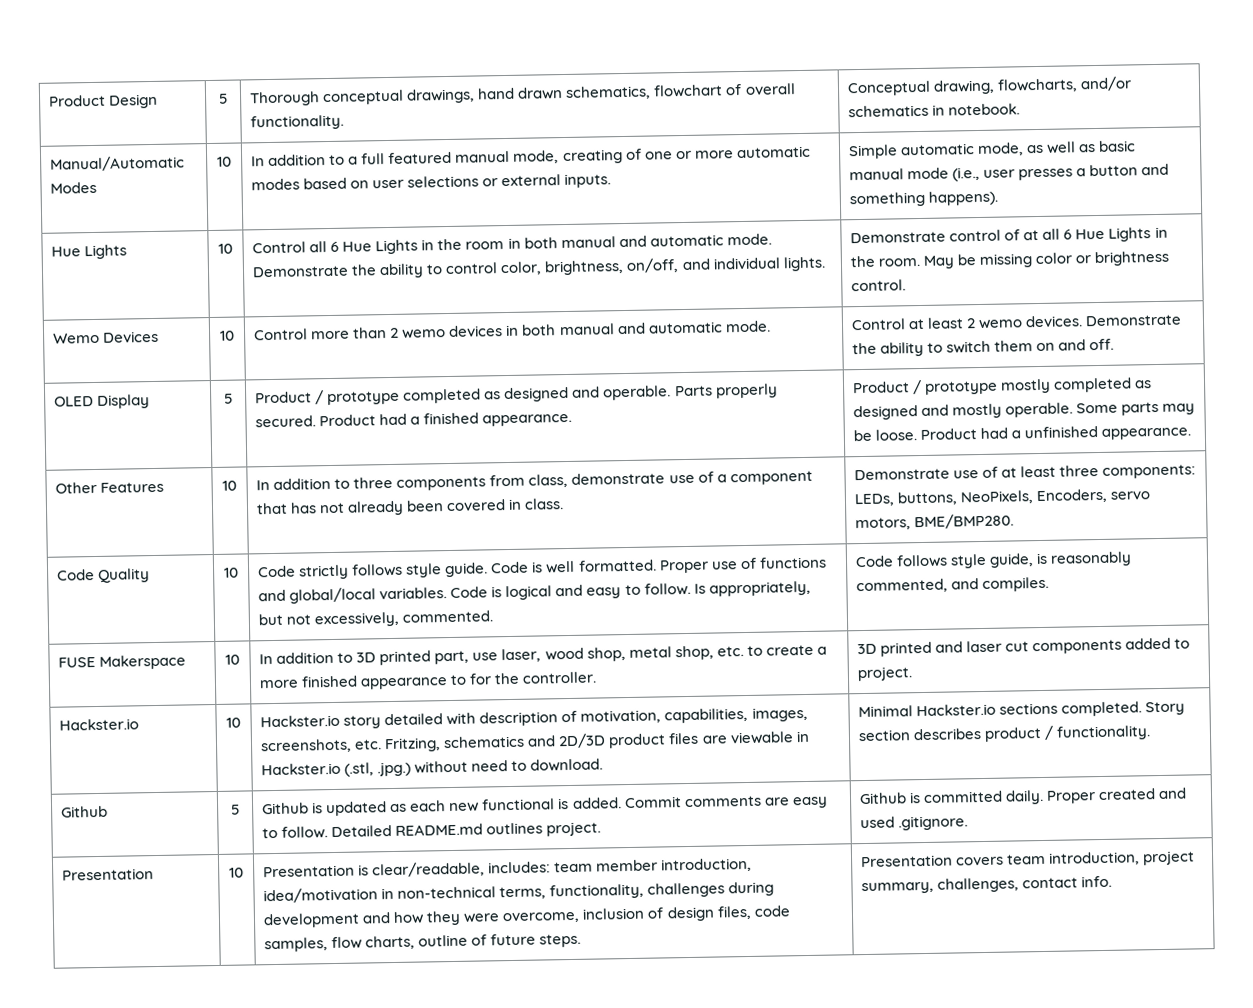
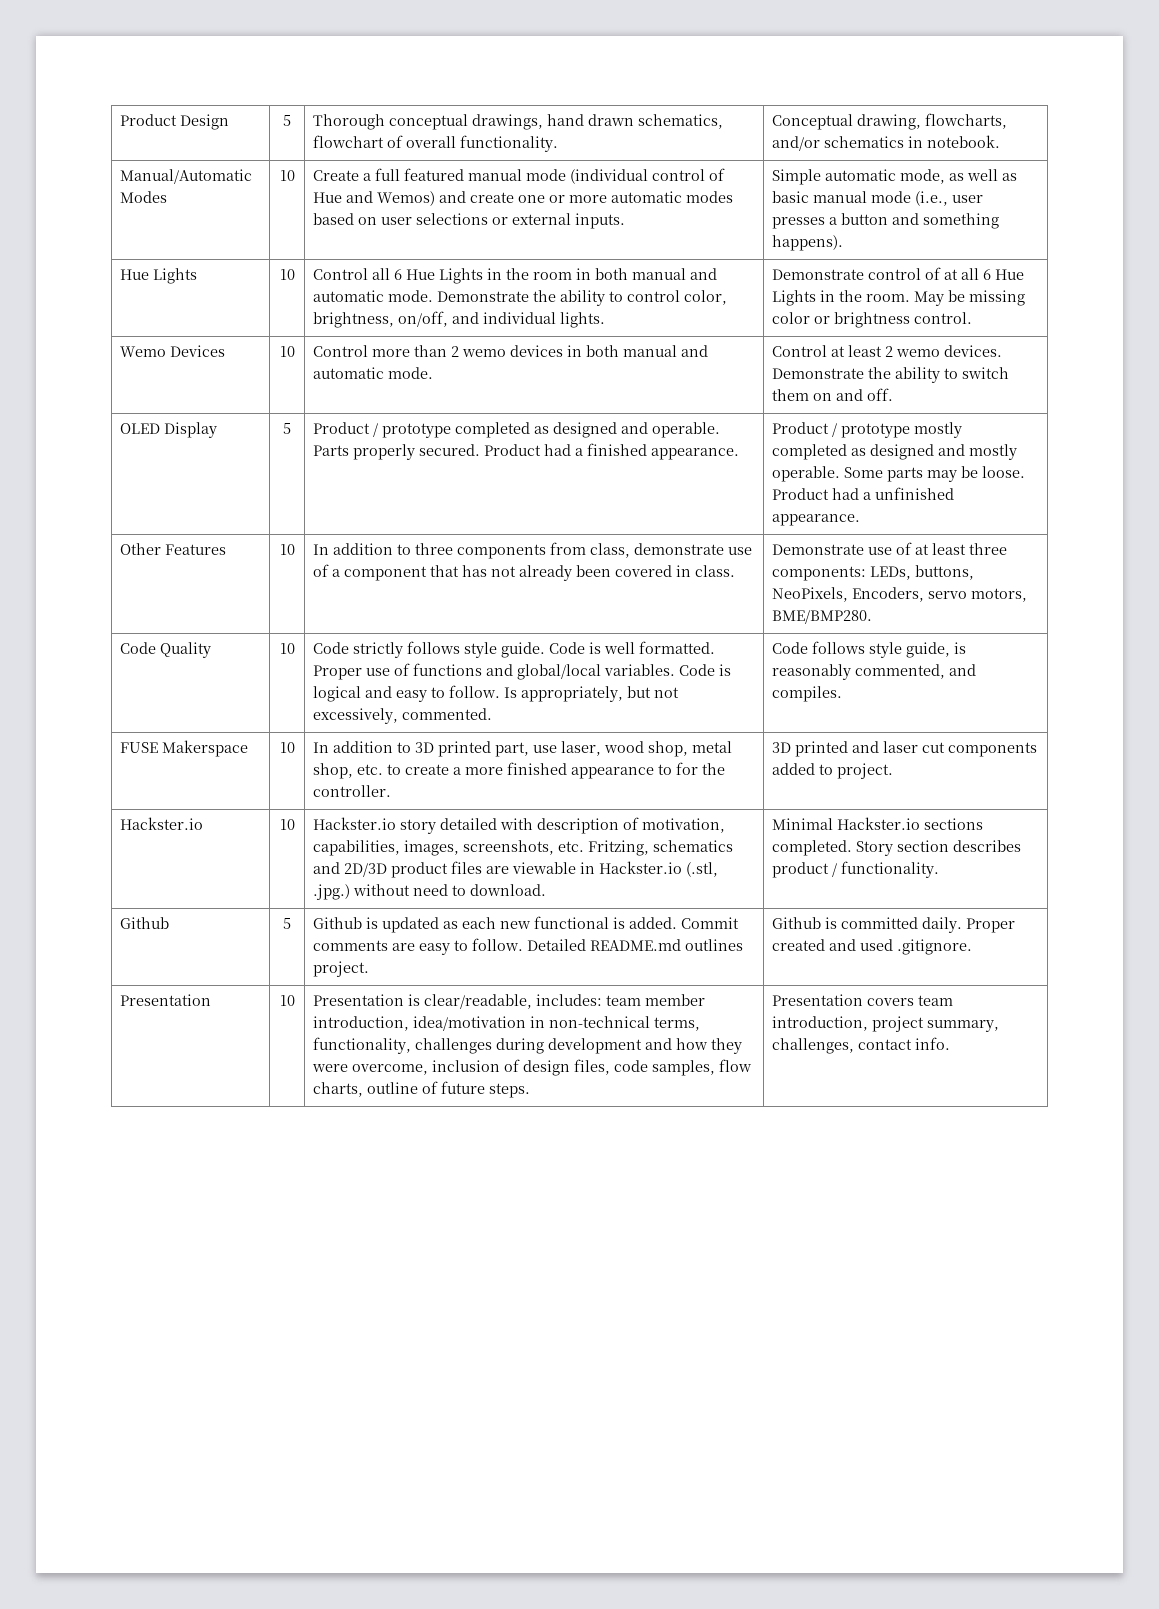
- In addition to a full featured manual mode, creating of one or more automatic modes based on user selections or external inputs.
+ Create a full featured manual mode (individual control of Hue and Wemos) and create one or more automatic modes based on user selections or external inputs.

